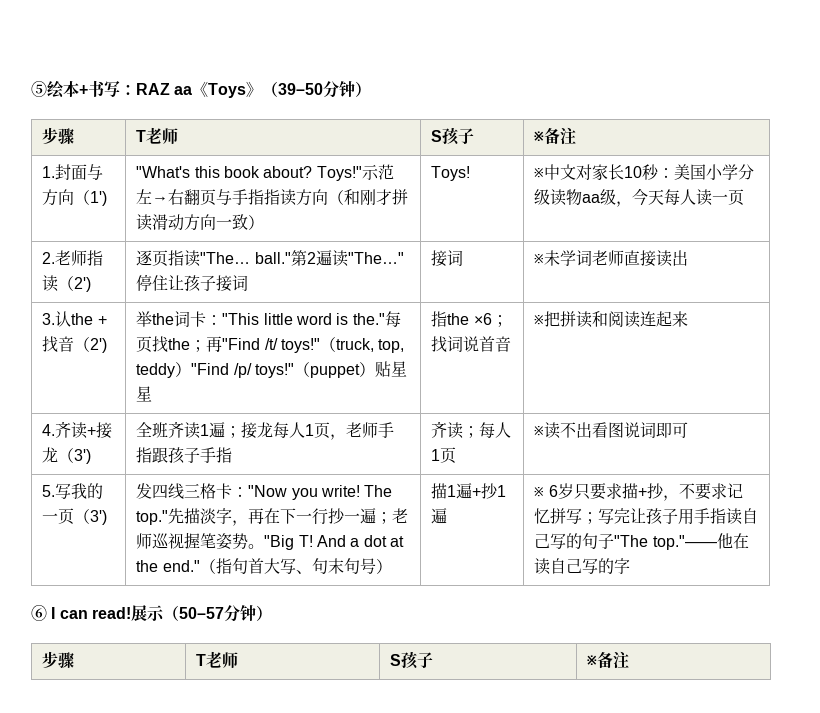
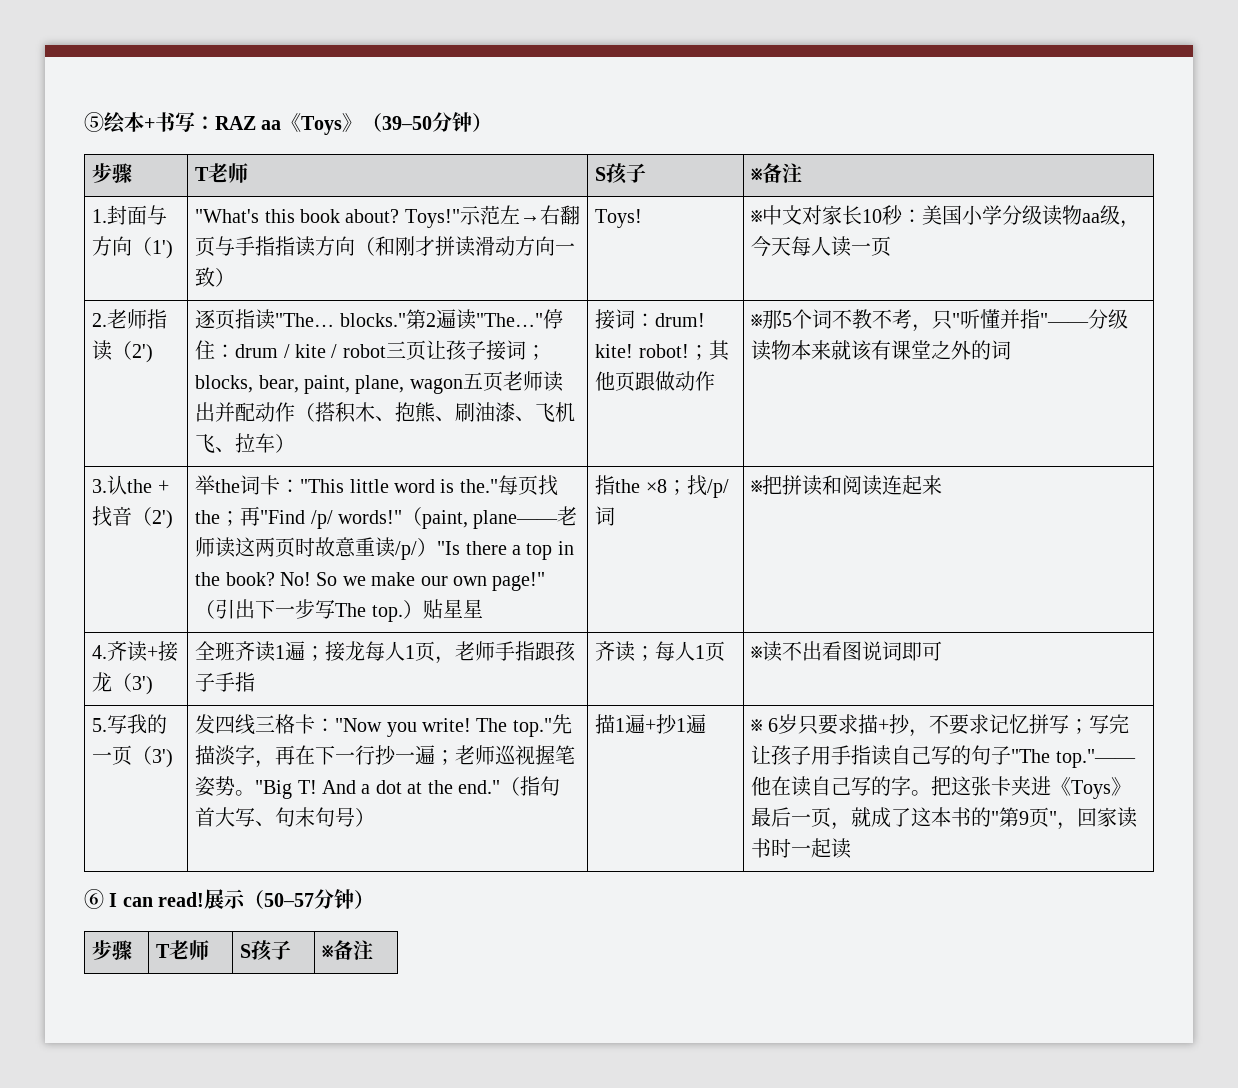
- 逐页指读"The… ball."
+ 逐页指读"The… blocks."
- 停住让孩子接词 | 接词 | ※未学词老师直接读出
+ 停住：drum / kite / robot三页让孩子接词；blocks, bear, paint, plane, wagon五页老师读出并配动作（搭积木、抱熊、刷油漆、飞机飞、拉车） | 接词：drum! kite! robot!；其他页跟做动作 | ※那5个词不教不考，只"听懂并指"——分级读物本来就该有课堂之外的词
- 每页找the；再"Find /t/ toys!"（truck, top, teddy）"Find /p/ toys!"（puppet）贴星星
+ 每页找the；再"Find /p/ words!"（paint, plane——老师读这两页时故意重读/p/）"Is there a top in the book? No! So we make our own page!"（引出下一步写The top.）贴星星
- 指the ×6；找词说首音
+ 指the ×8；找/p/词
- ※ 6岁只要求描+抄，不要求记忆拼写；写完让孩子用手指读自己写的句子"The top."——他在读自己写的字
+ ※ 6岁只要求描+抄，不要求记忆拼写；写完让孩子用手指读自己写的句子"The top."——他在读自己写的字。把这张卡夹进《Toys》最后一页，就成了这本书的"第9页"，回家读书时一起读

